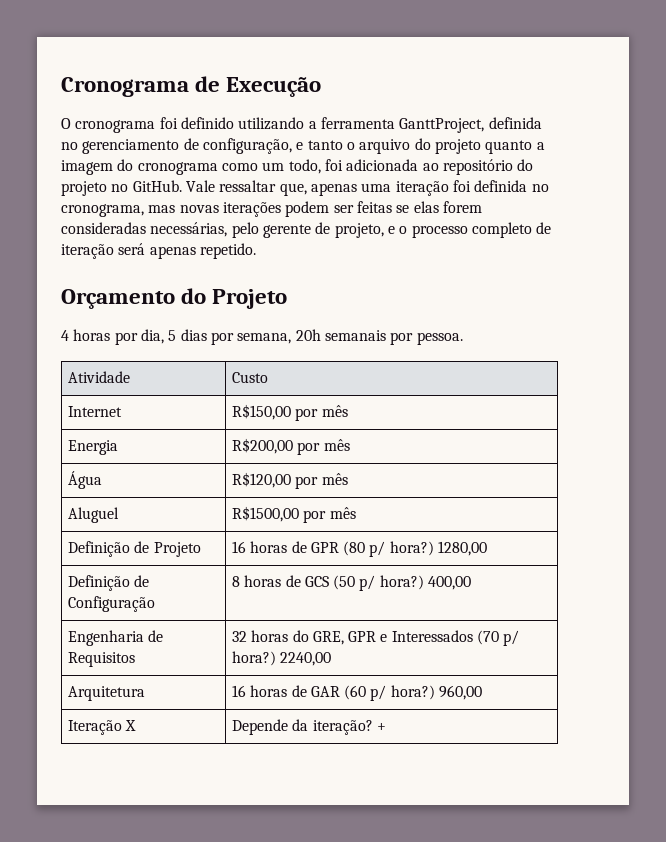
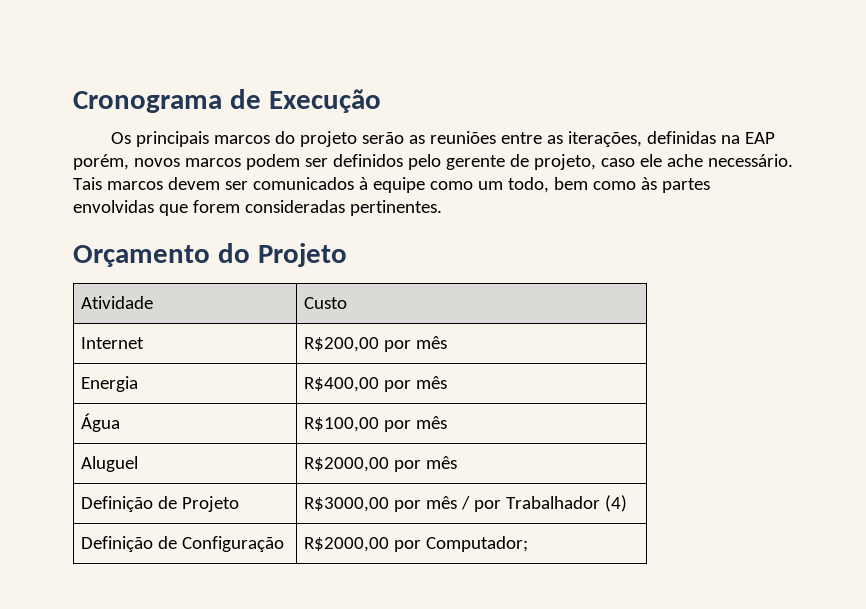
- O cronograma foi definido utilizando a ferramenta GanttProject, definida no gerenciamento de configuração, e tanto o arquivo do projeto quanto a imagem do cronograma como um todo, foi adicionada ao repositório do projeto no GitHub. Vale ressaltar que, apenas uma iteração foi definida no cronograma, mas novas iterações podem ser feitas se elas forem consideradas necessárias, pelo gerente de projeto, e o processo completo de iteração será apenas repetido.
+ Os principais marcos do projeto serão as reuniões entre as iterações, definidas na EAP porém, novos marcos podem ser definidos pelo gerente de projeto, caso ele ache necessário. Tais marcos devem ser comunicados à equipe como um todo, bem como às partes envolvidas que forem consideradas pertinentes.
  Orçamento do Projeto
- 4 horas por dia, 5 dias por semana, 20h semanais por pessoa.
- Internet | R$150,00 por mês
+ Internet | R$200,00 por mês
- Energia | R$200,00 por mês
+ Energia | R$400,00 por mês
- Água | R$120,00 por mês
+ Água | R$100,00 por mês
- Aluguel | R$1500,00 por mês
+ Aluguel | R$2000,00 por mês
- Definição de Projeto | 16 horas de GPR (80 p/ hora?) 1280,00
- Definição de Configuração | 8 horas de GCS (50 p/ hora?) 400,00
- Engenharia de Requisitos | 32 horas do GRE, GPR e Interessados (70 p/ hora?) 2240,00
- Arquitetura | 16 horas de GAR (60 p/ hora?) 960,00
- Iteração X | Depende da iteração? +
+ Definição de Projeto | R$3000,00 por mês / por Trabalhador (4)
+ Definição de Configuração | R$2000,00 por Computador;

